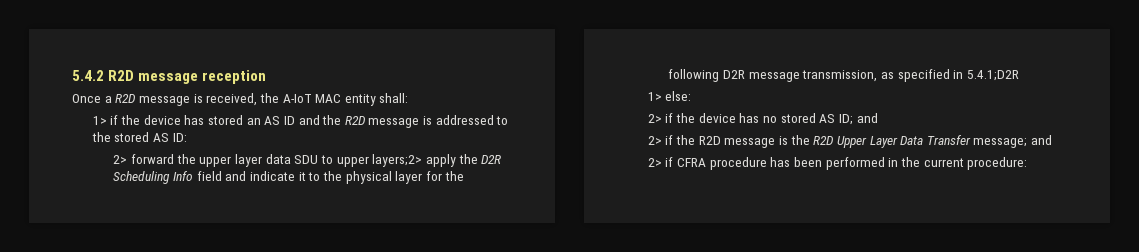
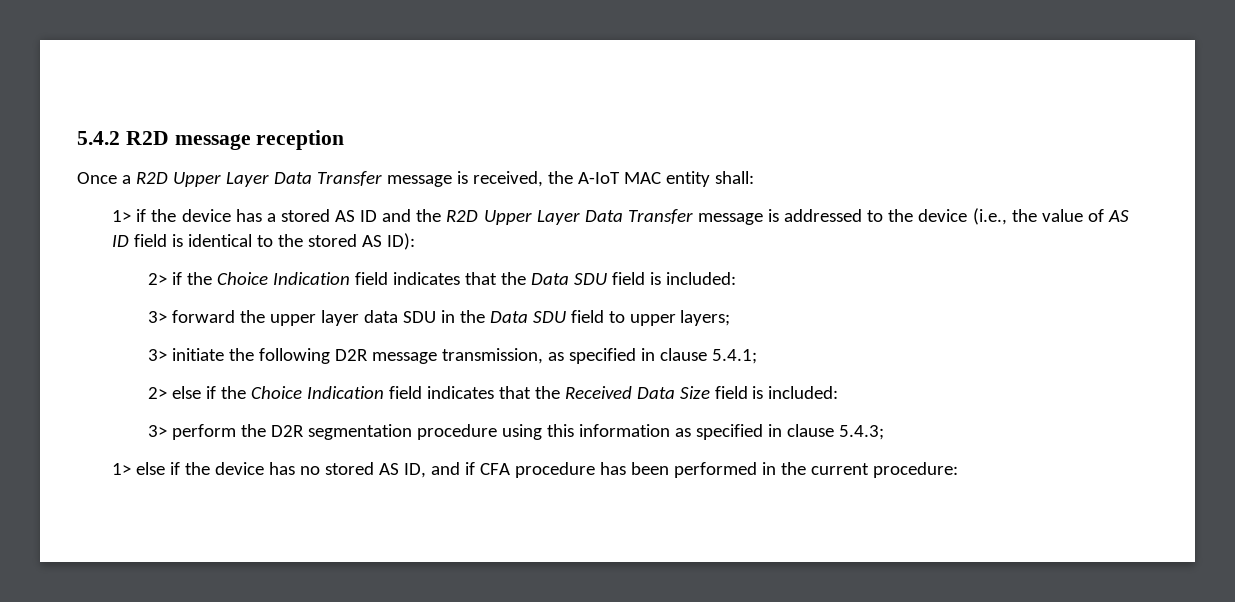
- Once a R2D message is received, the A-IoT MAC entity shall:
+ Once a R2D Upper Layer Data Transfer message is received, the A-IoT MAC entity shall:
- 1> if the device has stored an AS ID and the R2D message is addressed to the stored AS ID:
- 2> forward the upper layer data SDU to upper layers;2> apply the D2R Scheduling Info field and indicate it to the physical layer for the following D2R message transmission, as specified in 5.4.1;D2R
- 1> else:
- 2> if the device has no stored AS ID; and
- 2> if the R2D message is the R2D Upper Layer Data Transfer message; and
- 2> if CFRA procedure has been performed in the current procedure:
+ 1> if the device has a stored AS ID and the R2D Upper Layer Data Transfer message is addressed to the device (i.e., the value of AS ID field is identical to the stored AS ID):
+ 2> if the Choice Indication field indicates that the Data SDU field is included:
+ 3> forward the upper layer data SDU in the Data SDU field to upper layers;
+ 3> initiate the following D2R message transmission, as specified in clause 5.4.1;
+ 2> else if the Choice Indication field indicates that the Received Data Size field is included:
+ 3> perform the D2R segmentation procedure using this information as specified in clause 5.4.3;
+ 1> else if the device has no stored AS ID, and if CFA procedure has been performed in the current procedure:

